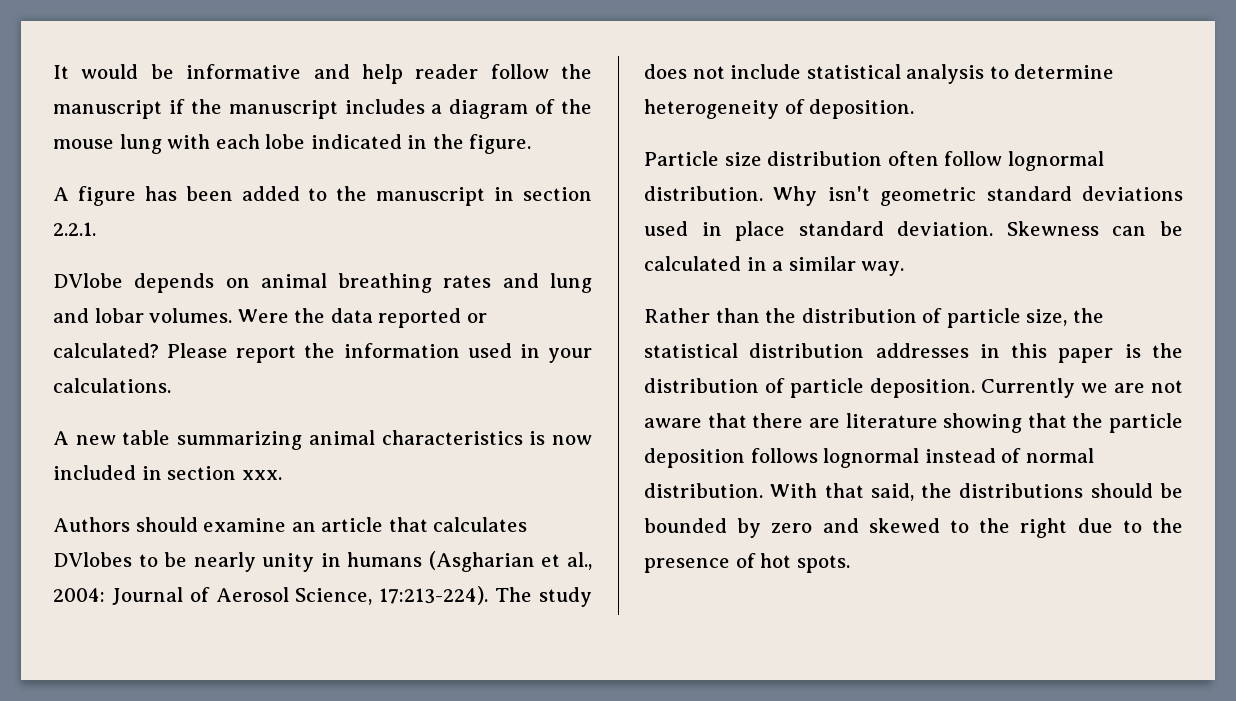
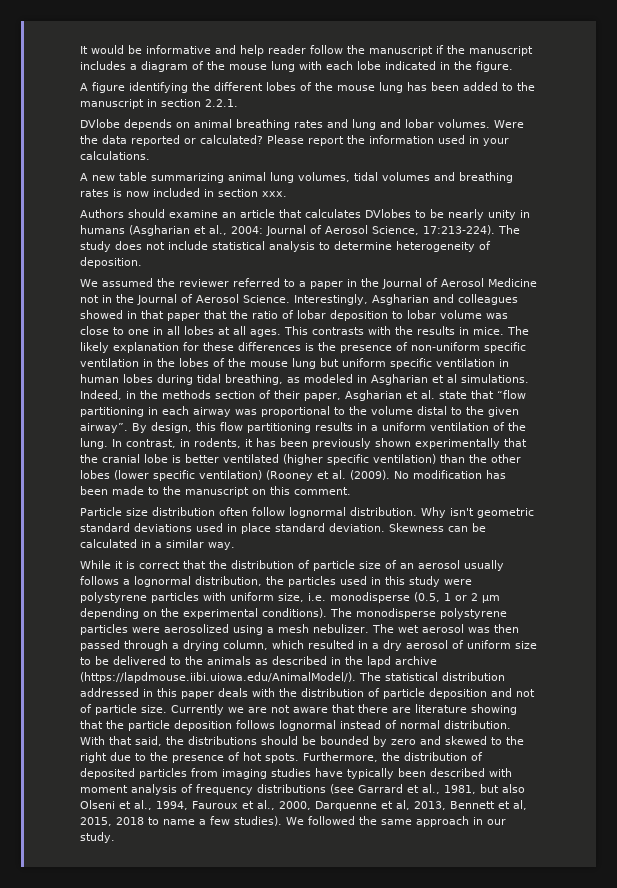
- A figure has been added to the manuscript in section 2.2.1.
+ A figure identifying the different lobes of the mouse lung has been added to the manuscript in section 2.2.1.
- A new table summarizing animal characteristics is now included in section xxx.
+ A new table summarizing animal lung volumes, tidal volumes and breathing rates is now included in section xxx.
+ We assumed the reviewer referred to a paper in the Journal of Aerosol Medicine not in the Journal of Aerosol Science. Interestingly, Asgharian and colleagues showed in that paper that the ratio of lobar deposition to lobar volume was close to one in all lobes at all ages. This contrasts with the results in mice. The likely explanation for these differences is the presence of non-uniform specific ventilation in the lobes of the mouse lung but uniform specific ventilation in human lobes during tidal breathing, as modeled in Asgharian et al simulations. Indeed, in the methods section of their paper, Asgharian et al. state that “flow partitioning in each airway was proportional to the volume distal to the given airway”. By design, this flow partitioning results in a uniform ventilation of the lung. In contrast, in rodents, it has been previously shown experimentally that the cranial lobe is better ventilated (higher specific ventilation) than the other lobes (lower specific ventilation) (Rooney et al. (2009). No modification has been made to the manuscript on this comment.
- Rather than the distribution of particle size, the statistical distribution addresses in this paper is the distribution of particle deposition.
+ While it is correct that the distribution of particle size of an aerosol usually follows a lognormal distribution, the particles used in this study were polystyrene particles with uniform size, i.e. monodisperse (0.5, 1 or 2 µm depending on the experimental conditions). The monodisperse polystyrene particles were aerosolized using a mesh nebulizer. The wet aerosol was then passed through a drying column, which resulted in a dry aerosol of uniform size to be delivered to the animals as described in the lapd archive (https://lapdmouse.iibi.uiowa.edu/AnimalModel/). The statistical distribution addressed in this paper deals with the distribution of particle deposition and not of particle size.
+ Furthermore, the distribution of deposited particles from imaging studies have typically been described with moment analysis of frequency distributions (see Garrard et al., 1981, but also Olseni et al., 1994, Fauroux et al., 2000, Darquenne et al, 2013, Bennett et al, 2015, 2018 to name a few studies). We followed the same approach in our study.

